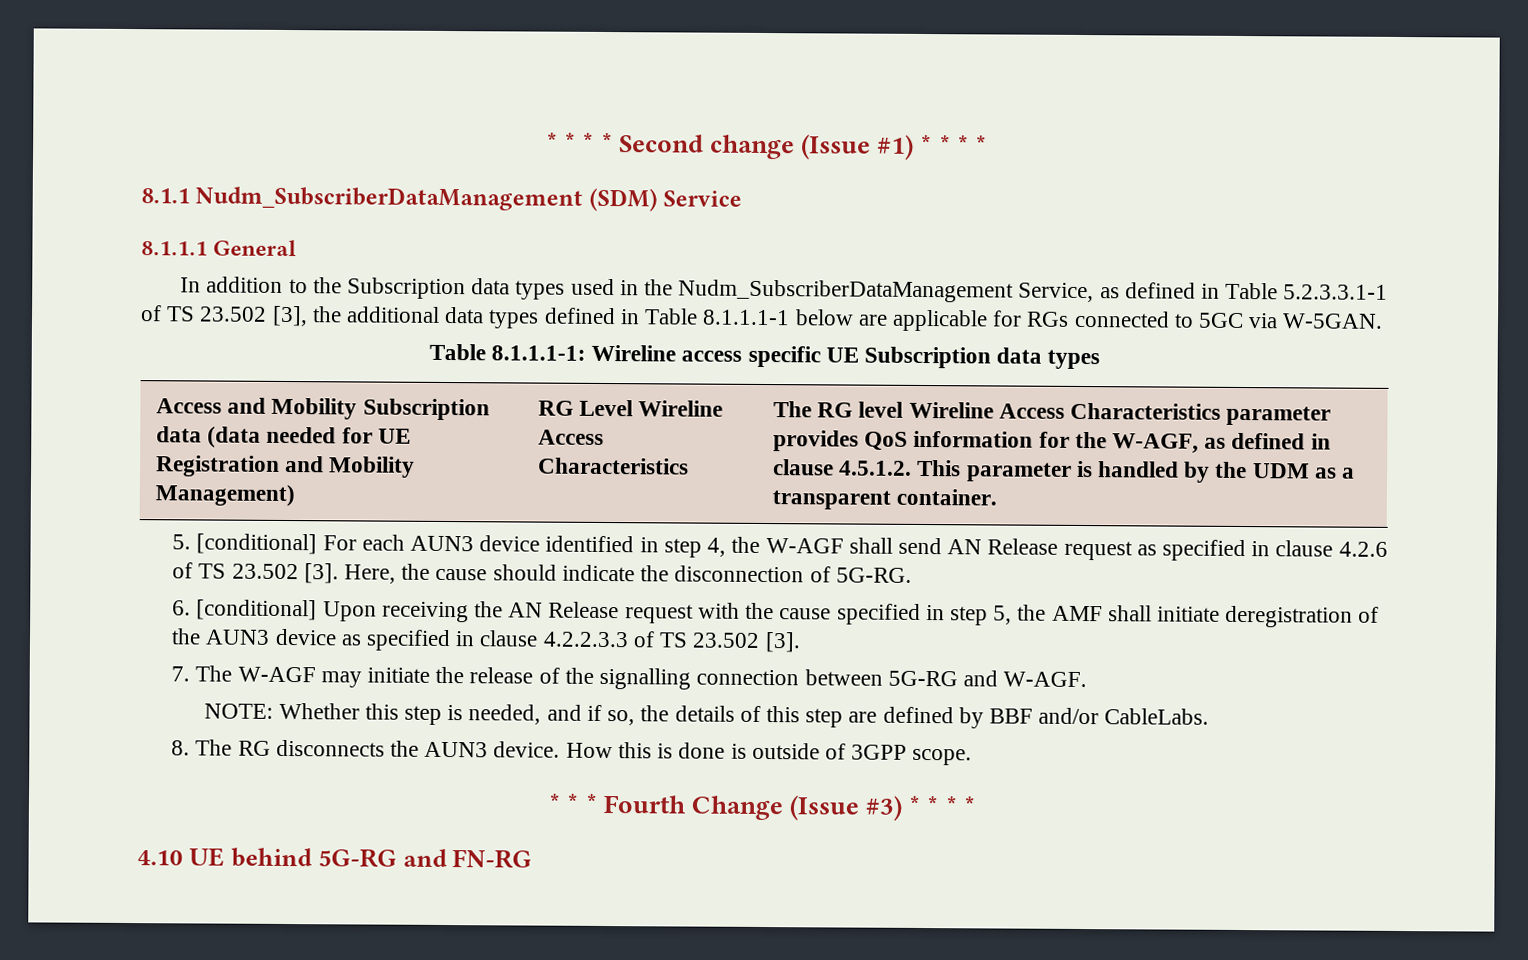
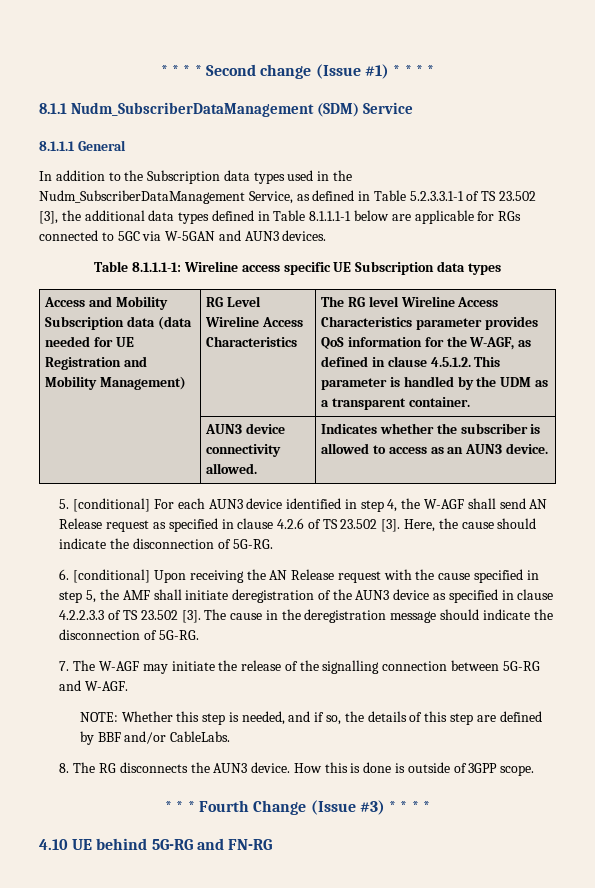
- In addition to the Subscription data types used in the Nudm_SubscriberDataManagement Service, as defined in Table 5.2.3.3.1-1 of TS 23.502 [3], the additional data types defined in Table 8.1.1.1-1 below are applicable for RGs connected to 5GC via W-5GAN.
+ In addition to the Subscription data types used in the Nudm_SubscriberDataManagement Service, as defined in Table 5.2.3.3.1-1 of TS 23.502 [3], the additional data types defined in Table 8.1.1.1-1 below are applicable for RGs connected to 5GC via W-5GAN and AUN3 devices.
+ | AUN3 device connectivity allowed. | Indicates whether the subscriber is allowed to access as an AUN3 device.
+ The cause in the deregistration message should indicate the disconnection of 5G-RG.

